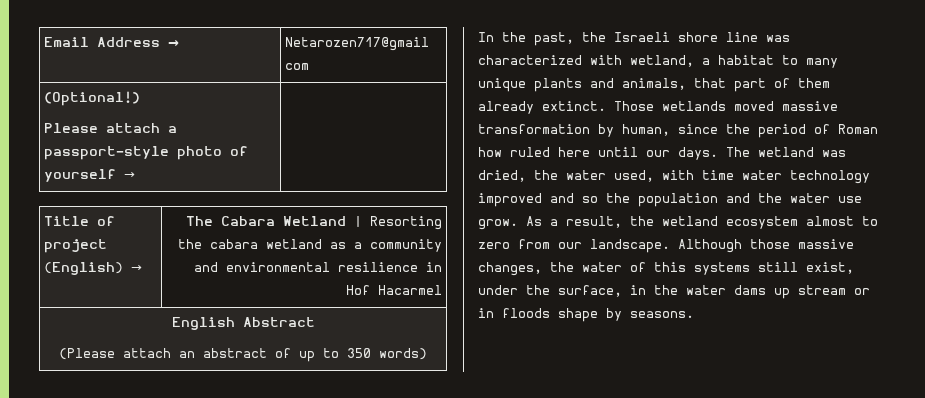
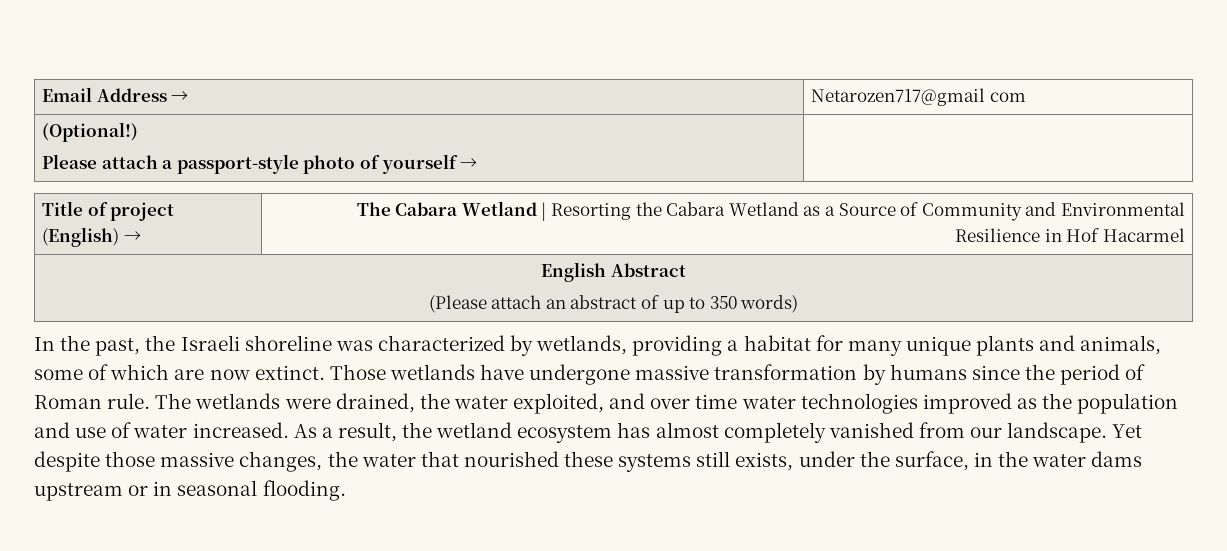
- Title of project (English) → | The Cabara Wetland | Resorting the cabara wetland as a community and environmental resilience in Hof Hacarmel
+ Title of project (English) → | The Cabara Wetland | Resorting the Cabara Wetland as a Source of Community and Environmental Resilience in Hof Hacarmel
- In the past, the Israeli shore line was characterized with wetland, a habitat to many unique plants and animals, that part of them already extinct.
+ In the past, the Israeli shoreline was characterized by wetlands, providing a habitat for many unique plants and animals, some of which are now extinct.
- Those wetlands moved massive transformation by human, since the period of Roman how ruled here until our days. The wetland was dried, the water used, with time water technology improved and so the population and the water use grow.
+ Those wetlands have undergone massive transformation by humans since the period of Roman rule. The wetlands were drained, the water exploited, and over time water technologies improved as the population and use of water increased.
- As a result, the wetland ecosystem almost to zero from our landscape.
+ As a result, the wetland ecosystem has almost completely vanished from our landscape.
- Although those massive changes, the water of this systems still exist, under the surface, in the water dams up stream or in floods shape by seasons.
+ Yet despite those massive changes, the water that nourished these systems still exists, under the surface, in the water dams upstream or in seasonal flooding.

